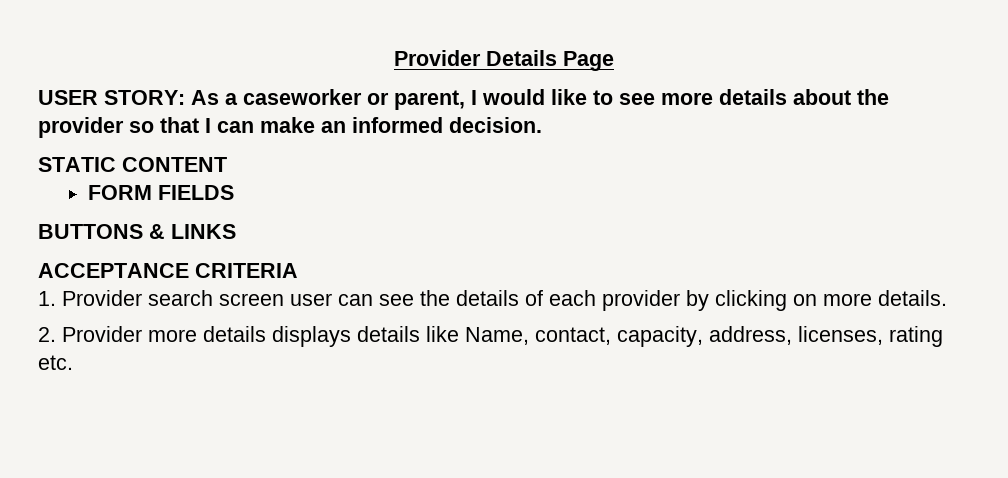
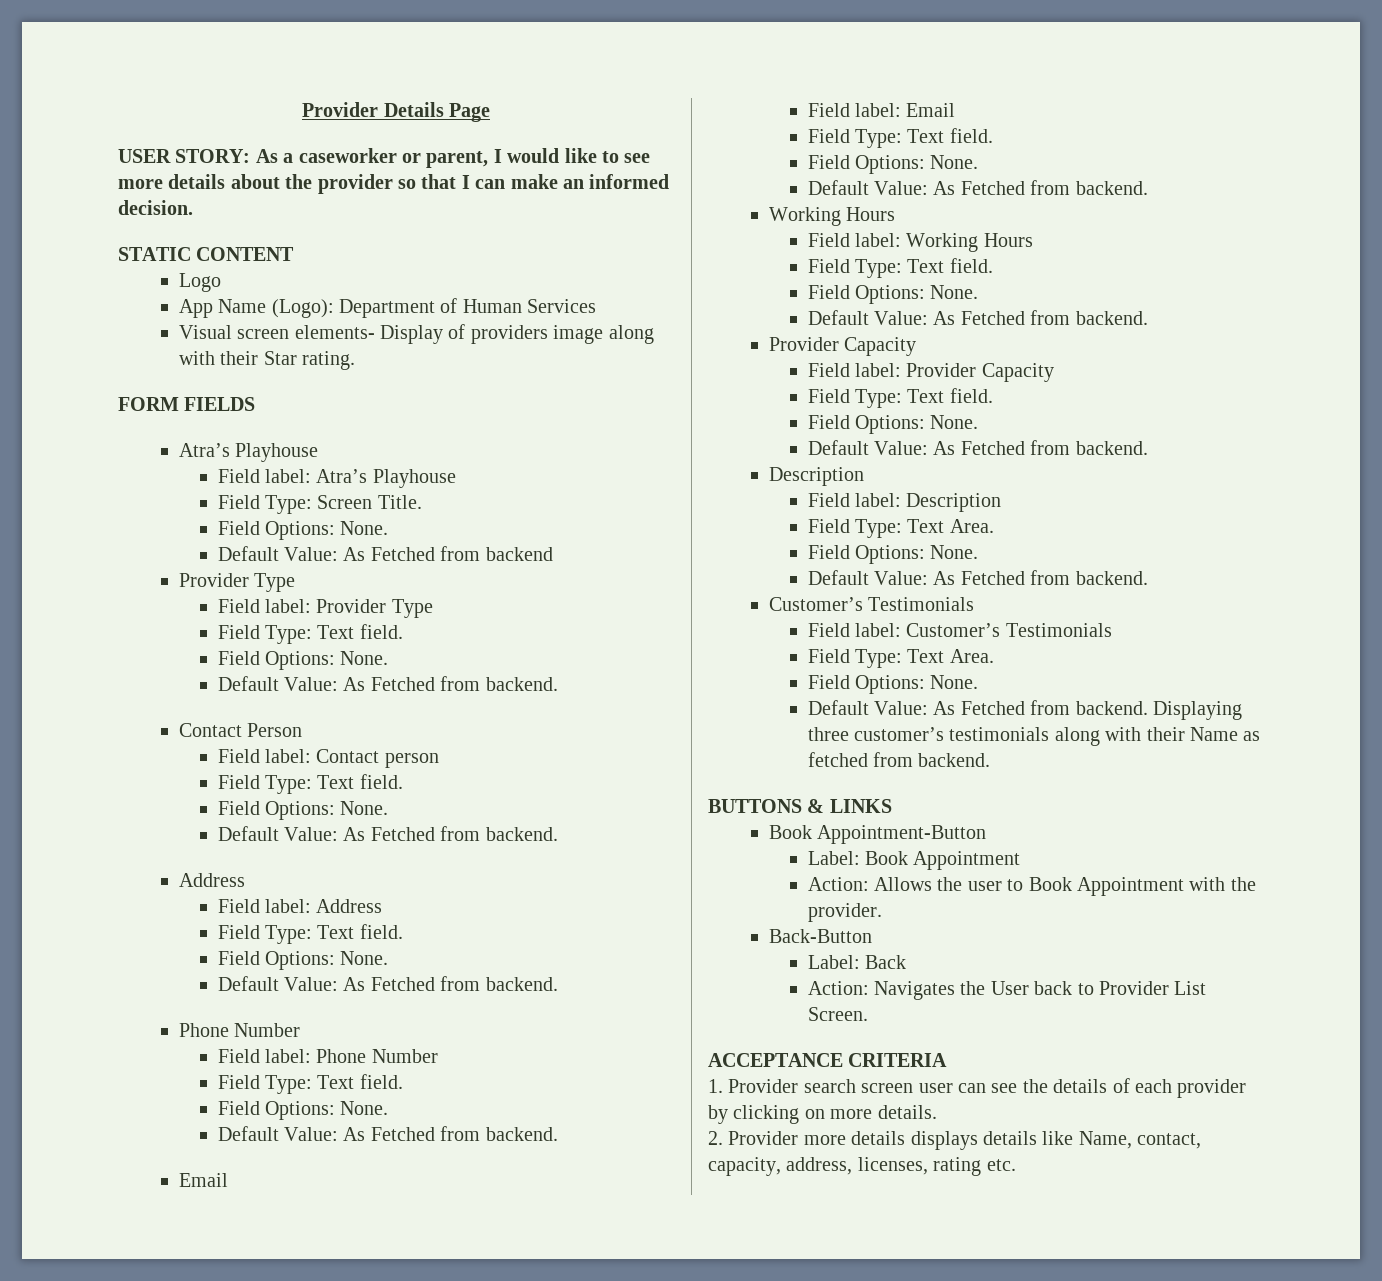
+ Logo
+ App Name (Logo): Department of Human Services
+ Visual screen elements- Display of providers image along with their Star rating.
  FORM FIELDS
+ Atra’s Playhouse
+ Field label: Atra’s Playhouse
+ Field Type: Screen Title.
+ Field Options: None.
+ Default Value: As Fetched from backend
+ Provider Type
+ Field label: Provider Type
+ Field Type: Text field.
+ Field Options: None.
+ Default Value: As Fetched from backend.
+ Contact Person
+ Field label: Contact person
+ Field Type: Text field.
+ Field Options: None.
+ Default Value: As Fetched from backend.
+ Address
+ Field label: Address
+ Field Type: Text field.
+ Field Options: None.
+ Default Value: As Fetched from backend.
+ Phone Number
+ Field label: Phone Number
+ Field Type: Text field.
+ Field Options: None.
+ Default Value: As Fetched from backend.
+ Email
+ Field label: Email
+ Field Type: Text field.
+ Field Options: None.
+ Default Value: As Fetched from backend.
+ Working Hours
+ Field label: Working Hours
+ Field Type: Text field.
+ Field Options: None.
+ Default Value: As Fetched from backend.
+ Provider Capacity
+ Field label: Provider Capacity
+ Field Type: Text field.
+ Field Options: None.
+ Default Value: As Fetched from backend.
+ Description
+ Field label: Description
+ Field Type: Text Area.
+ Field Options: None.
+ Default Value: As Fetched from backend.
+ Customer’s Testimonials
+ Field label: Customer’s Testimonials
+ Field Type: Text Area.
+ Field Options: None.
+ Default Value: As Fetched from backend. Displaying three customer’s testimonials along with their Name as fetched from backend.
  BUTTONS & LINKS
+ Book Appointment-Button
+ Label: Book Appointment
+ Action: Allows the user to Book Appointment with the provider.
+ Back-Button
+ Label: Back
+ Action: Navigates the User back to Provider List Screen.

